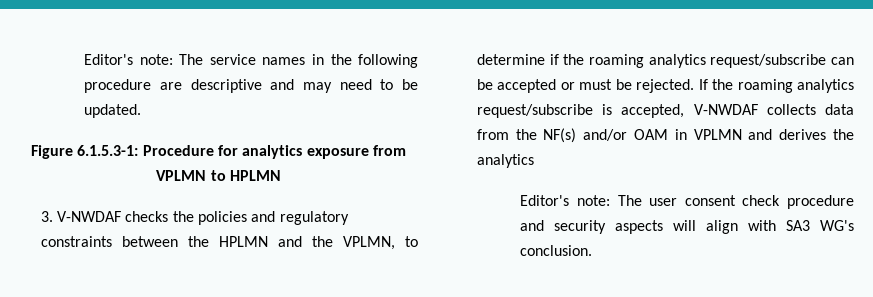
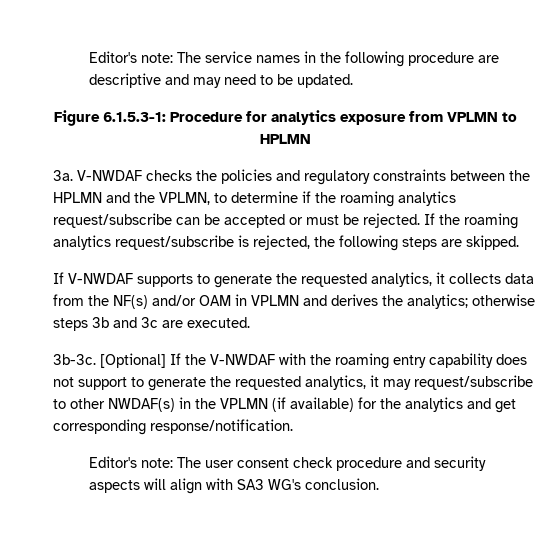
- 3. V-NWDAF checks the policies and regulatory constraints between the HPLMN and the VPLMN, to determine if the roaming analytics request/subscribe can be accepted or must be rejected.
+ 3a. V-NWDAF checks the policies and regulatory constraints between the HPLMN and the VPLMN, to determine if the roaming analytics request/subscribe can be accepted or must be rejected.
- If the roaming analytics request/subscribe is accepted, V-NWDAF collects data from the NF(s) and/or OAM in VPLMN and derives the analytics
+ If the roaming analytics request/subscribe is rejected, the following steps are skipped.
+ If V-NWDAF supports to generate the requested analytics, it collects data from the NF(s) and/or OAM in VPLMN and derives the analytics; otherwise steps 3b and 3c are executed.
+ 3b-3c. [Optional] If the V-NWDAF with the roaming entry capability does not support to generate the requested analytics, it may request/subscribe to other NWDAF(s) in the VPLMN (if available) for the analytics and get corresponding response/notification.

